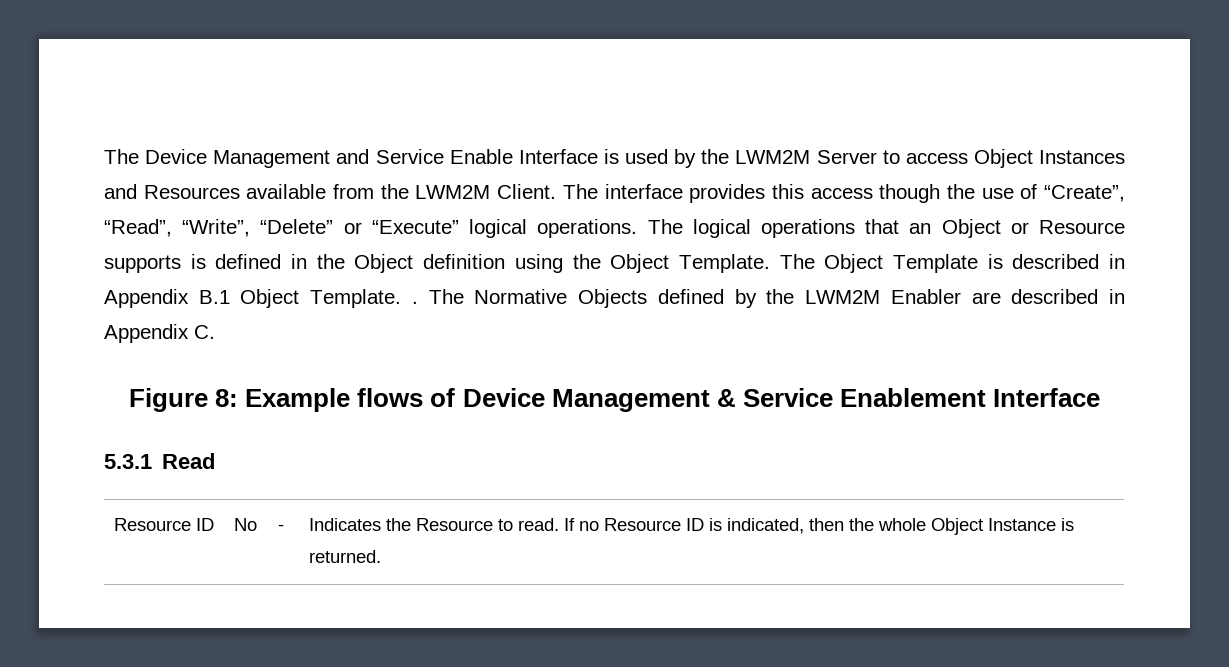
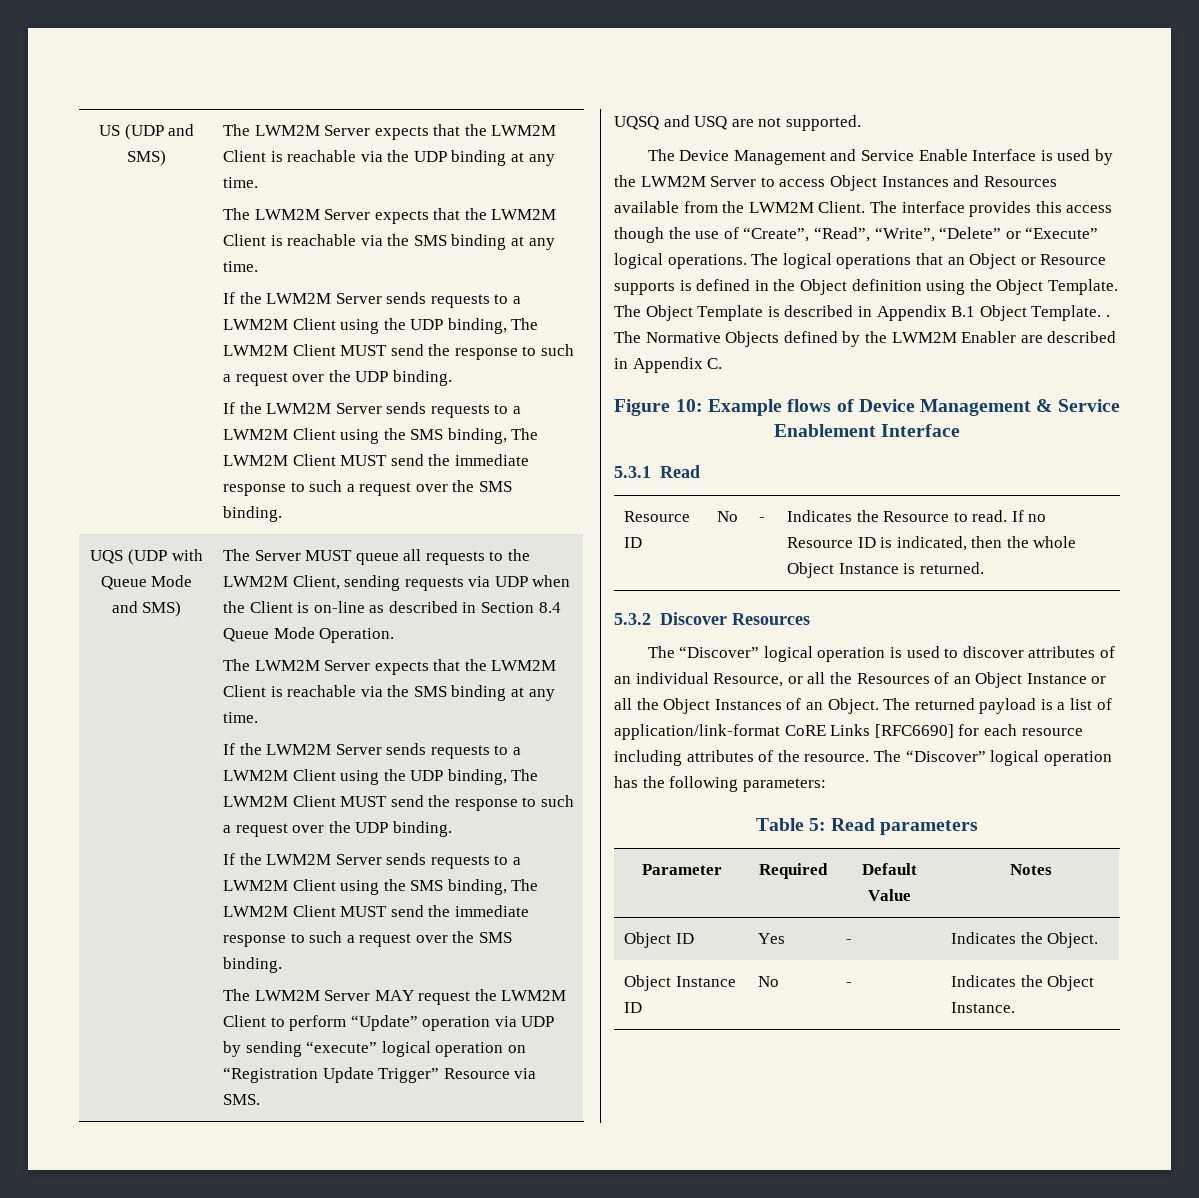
+ US (UDP and SMS) | The LWM2M Server expects that the LWM2M Client is reachable via the UDP binding at any time.
+ The LWM2M Server expects that the LWM2M Client is reachable via the SMS binding at any time.
+ If the LWM2M Server sends requests to a LWM2M Client using the UDP binding, The LWM2M Client MUST send the response to such a request over the UDP binding.
+ If the LWM2M Server sends requests to a LWM2M Client using the SMS binding, The LWM2M Client MUST send the immediate response to such a request over the SMS binding.
+ UQS (UDP with Queue Mode and SMS) | The Server MUST queue all requests to the LWM2M Client, sending requests via UDP when the Client is on-line as described in Section 8.4 Queue Mode Operation.
+ The LWM2M Server expects that the LWM2M Client is reachable via the SMS binding at any time.
+ If the LWM2M Server sends requests to a LWM2M Client using the UDP binding, The LWM2M Client MUST send the response to such a request over the UDP binding.
+ If the LWM2M Server sends requests to a LWM2M Client using the SMS binding, The LWM2M Client MUST send the immediate response to such a request over the SMS binding.
+ The LWM2M Server MAY request the LWM2M Client to perform “Update” operation via UDP by sending “execute” logical operation on “Registration Update Trigger” Resource via SMS.
+ UQSQ and USQ are not supported.
- Figure 8: Example flows of Device Management & Service Enablement Interface
+ Figure 10: Example flows of Device Management & Service Enablement Interface
+ 5.3.2 Discover Resources
+ The “Discover” logical operation is used to discover attributes of an individual Resource, or all the Resources of an Object Instance or all the Object Instances of an Object. The returned payload is a list of application/link-format CoRE Links [RFC6690] for each resource including attributes of the resource. The “Discover” logical operation has the following parameters:
+ Table 5: Read parameters
+ Parameter | Required | Default Value | Notes
+ Object ID | Yes | - | Indicates the Object.
+ Object Instance ID | No | - | Indicates the Object Instance.

